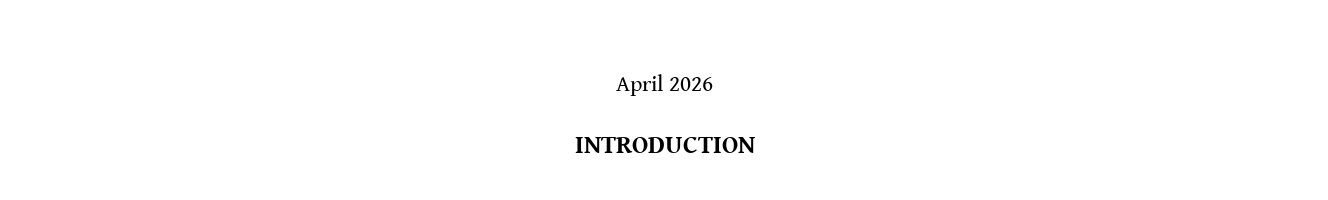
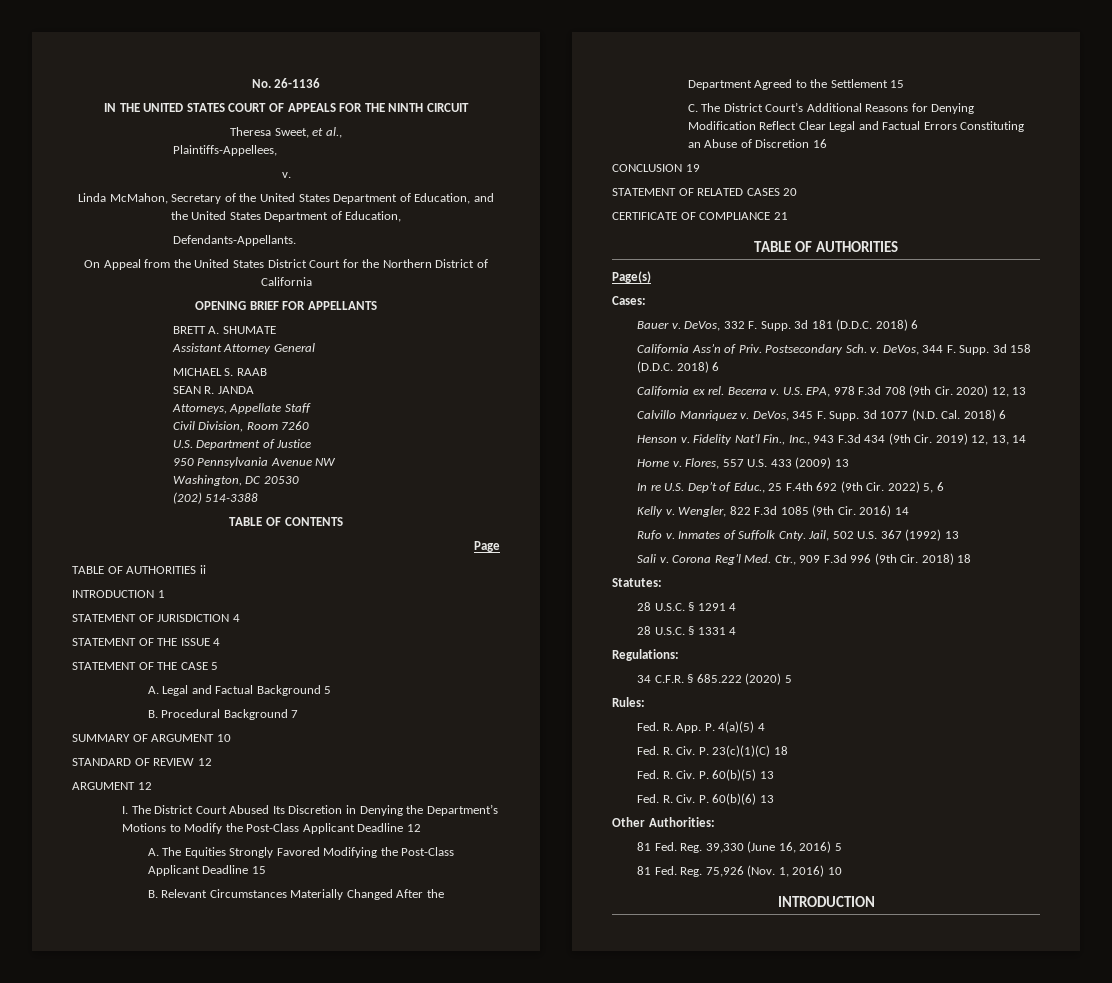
- April 2026
+ No. 26-1136
+ IN THE UNITED STATES COURT OF APPEALS FOR THE NINTH CIRCUIT
+ Theresa Sweet, et al.,
+ Plaintiffs-Appellees,
+ v.
+ Linda McMahon, Secretary of the United States Department of Education, and the United States Department of Education,
+ Defendants-Appellants.
+ On Appeal from the United States District Court for the Northern District of California
+ OPENING BRIEF FOR APPELLANTS
+ BRETT A. SHUMATE
+ Assistant Attorney General
+ MICHAEL S. RAAB
+ SEAN R. JANDA
+ Attorneys, Appellate Staff
+ Civil Division, Room 7260
+ U.S. Department of Justice
+ 950 Pennsylvania Avenue NW
+ Washington, DC 20530
+ (202) 514-3388
+ TABLE OF CONTENTS
+ Page
+ TABLE OF AUTHORITIES ii
+ INTRODUCTION 1
+ STATEMENT OF JURISDICTION 4
+ STATEMENT OF THE ISSUE 4
+ STATEMENT OF THE CASE 5
+ A. Legal and Factual Background 5
+ B. Procedural Background 7
+ SUMMARY OF ARGUMENT 10
+ STANDARD OF REVIEW 12
+ ARGUMENT 12
+ I. The District Court Abused Its Discretion in Denying the Department’s Motions to Modify the Post-Class Applicant Deadline 12
+ A. The Equities Strongly Favored Modifying the Post-Class Applicant Deadline 15
+ B. Relevant Circumstances Materially Changed After the Department Agreed to the Settlement 15
+ C. The District Court’s Additional Reasons for Denying Modification Reflect Clear Legal and Factual Errors Constituting an Abuse of Discretion 16
+ CONCLUSION 19
+ STATEMENT OF RELATED CASES 20
+ CERTIFICATE OF COMPLIANCE 21
+ TABLE OF AUTHORITIES
+ Page(s)
+ Cases:
+ Bauer v. DeVos, 332 F. Supp. 3d 181 (D.D.C. 2018) 6
+ California Ass’n of Priv. Postsecondary Sch. v. DeVos, 344 F. Supp. 3d 158 (D.D.C. 2018) 6
+ California ex rel. Becerra v. U.S. EPA, 978 F.3d 708 (9th Cir. 2020) 12, 13
+ Calvillo Manriquez v. DeVos, 345 F. Supp. 3d 1077 (N.D. Cal. 2018) 6
+ Henson v. Fidelity Nat’l Fin., Inc., 943 F.3d 434 (9th Cir. 2019) 12, 13, 14
+ Horne v. Flores, 557 U.S. 433 (2009) 13
+ In re U.S. Dep’t of Educ., 25 F.4th 692 (9th Cir. 2022) 5, 6
+ Kelly v. Wengler, 822 F.3d 1085 (9th Cir. 2016) 14
+ Rufo v. Inmates of Suffolk Cnty. Jail, 502 U.S. 367 (1992) 13
+ Sali v. Corona Reg’l Med. Ctr., 909 F.3d 996 (9th Cir. 2018) 18
+ Statutes:
+ 28 U.S.C. § 1291 4
+ 28 U.S.C. § 1331 4
+ Regulations:
+ 34 C.F.R. § 685.222 (2020) 5
+ Rules:
+ Fed. R. App. P. 4(a)(5) 4
+ Fed. R. Civ. P. 23(c)(1)(C) 18
+ Fed. R. Civ. P. 60(b)(5) 13
+ Fed. R. Civ. P. 60(b)(6) 13
+ Other Authorities:
+ 81 Fed. Reg. 39,330 (June 16, 2016) 5
+ 81 Fed. Reg. 75,926 (Nov. 1, 2016) 10

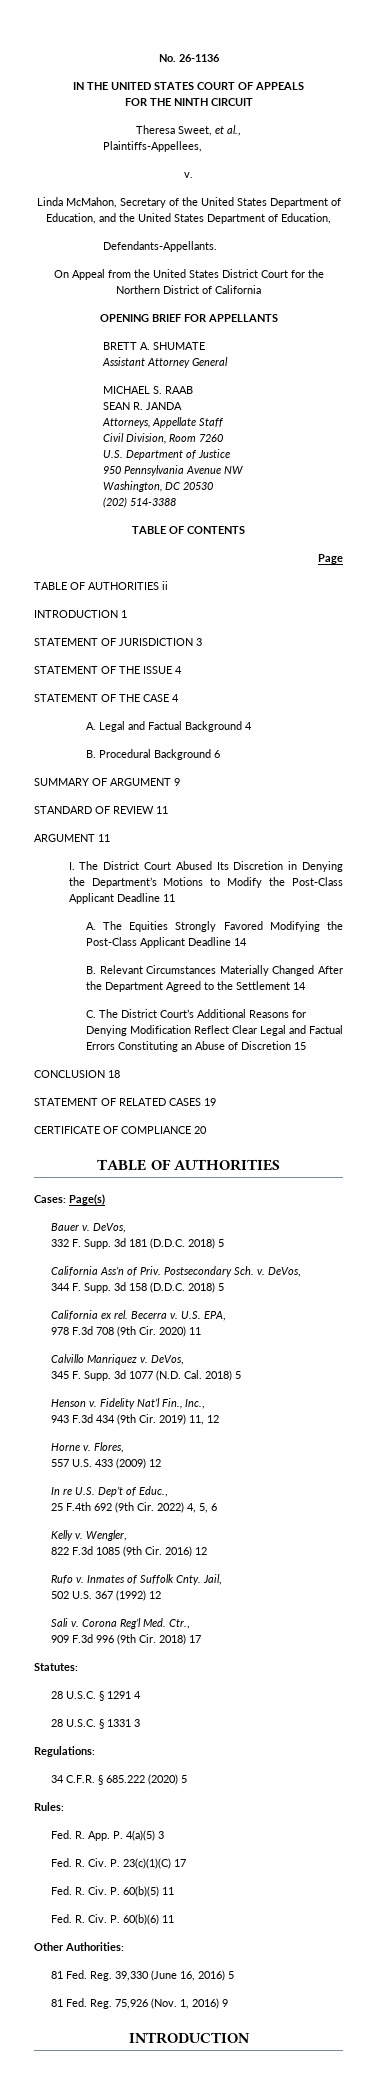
- IN THE UNITED STATES COURT OF APPEALS FOR THE NINTH CIRCUIT
+ IN THE UNITED STATES COURT OF APPEALS
+ FOR THE NINTH CIRCUIT
- STATEMENT OF JURISDICTION 4
+ STATEMENT OF JURISDICTION 3
- STATEMENT OF THE CASE 5
+ STATEMENT OF THE CASE 4
- A. Legal and Factual Background 5
+ A. Legal and Factual Background 4
- B. Procedural Background 7
+ B. Procedural Background 6
- SUMMARY OF ARGUMENT 10
+ SUMMARY OF ARGUMENT 9
- STANDARD OF REVIEW 12
- ARGUMENT 12
+ STANDARD OF REVIEW 11
+ ARGUMENT 11
- I. The District Court Abused Its Discretion in Denying the Department’s Motions to Modify the Post-Class Applicant Deadline 12
+ I. The District Court Abused Its Discretion in Denying the Department’s Motions to Modify the Post-Class Applicant Deadline 11
- A. The Equities Strongly Favored Modifying the Post-Class Applicant Deadline 15
+ A. The Equities Strongly Favored Modifying the Post-Class Applicant Deadline 14
- B. Relevant Circumstances Materially Changed After the Department Agreed to the Settlement 15
+ B. Relevant Circumstances Materially Changed After the Department Agreed to the Settlement 14
- C. The District Court’s Additional Reasons for Denying Modification Reflect Clear Legal and Factual Errors Constituting an Abuse of Discretion 16
+ C. The District Court’s Additional Reasons for Denying Modification Reflect Clear Legal and Factual Errors Constituting an Abuse of Discretion 15
- CONCLUSION 19
+ CONCLUSION 18
- STATEMENT OF RELATED CASES 20
+ STATEMENT OF RELATED CASES 19
- CERTIFICATE OF COMPLIANCE 21
+ CERTIFICATE OF COMPLIANCE 20
- Page(s)
+ Cases: Page(s)
- Cases:
- Bauer v. DeVos, 332 F. Supp.
+ Bauer v. DeVos,
+ 332 F. Supp.
- 3d 181 (D.D.C. 2018) 6
+ 3d 181 (D.D.C. 2018) 5
- Postsecondary Sch. v. DeVos, 344 F. Supp.
+ Postsecondary Sch. v. DeVos,
+ 344 F. Supp.
- 3d 158 (D.D.C. 2018) 6
+ 3d 158 (D.D.C. 2018) 5
- U.S. EPA, 978 F.3d 708 (9th Cir. 2020) 12, 13
+ U.S. EPA,
+ 978 F.3d 708 (9th Cir. 2020) 11
- Calvillo Manriquez v. DeVos, 345 F. Supp.
+ Calvillo Manriquez v. DeVos,
+ 345 F. Supp.
- 3d 1077 (N.D. Cal. 2018) 6
+ 3d 1077 (N.D. Cal. 2018) 5
- Fidelity Nat’l Fin., Inc., 943 F.3d 434 (9th Cir. 2019) 12, 13, 14
+ Fidelity Nat’l Fin., Inc.,
+ 943 F.3d 434 (9th Cir. 2019) 11, 12
- Flores, 557 U.S. 433 (2009) 13
+ Flores,
+ 557 U.S. 433 (2009) 12
- In re U.S. Dep’t of Educ., 25 F.4th 692 (9th Cir. 2022) 5, 6
+ In re U.S. Dep’t of Educ.,
+ 25 F.4th 692 (9th Cir. 2022) 4, 5, 6
- Wengler, 822 F.3d 1085 (9th Cir. 2016) 14
+ Wengler,
+ 822 F.3d 1085 (9th Cir. 2016) 12
- Jail, 502 U.S. 367 (1992) 13
+ Jail,
+ 502 U.S. 367 (1992) 12
- Corona Reg’l Med. Ctr., 909 F.3d 996 (9th Cir. 2018) 18
+ Corona Reg’l Med. Ctr.,
+ 909 F.3d 996 (9th Cir. 2018) 17
- 28 U.S.C. § 1331 4
+ 28 U.S.C. § 1331 3
- Fed. R. App. P. 4(a)(5) 4
+ Fed. R. App. P. 4(a)(5) 3
- Fed. R. Civ. P. 23(c)(1)(C) 18
+ Fed. R. Civ. P. 23(c)(1)(C) 17
- Fed. R. Civ. P. 60(b)(5) 13
+ Fed. R. Civ. P. 60(b)(5) 11
- Fed. R. Civ. P. 60(b)(6) 13
+ Fed. R. Civ. P. 60(b)(6) 11
- 81 Fed. Reg. 75,926 (Nov. 1, 2016) 10
+ 81 Fed. Reg. 75,926 (Nov. 1, 2016) 9

